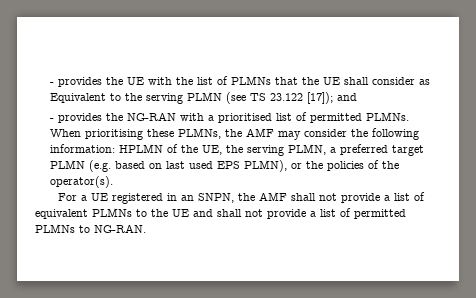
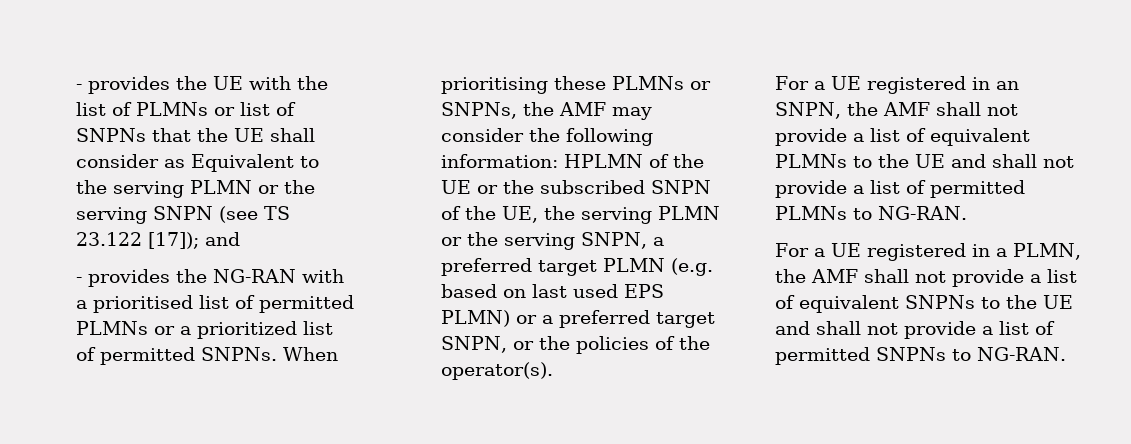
- - provides the UE with the list of PLMNs that the UE shall consider as Equivalent to the serving PLMN (see TS 23.122 [17]); and
+ - provides the UE with the list of PLMNs or list of SNPNs that the UE shall consider as Equivalent to the serving PLMN or the serving SNPN (see TS 23.122 [17]); and
- - provides the NG-RAN with a prioritised list of permitted PLMNs. When prioritising these PLMNs, the AMF may consider the following information: HPLMN of the UE, the serving PLMN, a preferred target PLMN (e.g. based on last used EPS PLMN), or the policies of the operator(s).
+ - provides the NG-RAN with a prioritised list of permitted PLMNs or a prioritized list of permitted SNPNs. When prioritising these PLMNs or SNPNs, the AMF may consider the following information: HPLMN of the UE or the subscribed SNPN of the UE, the serving PLMN or the serving SNPN, a preferred target PLMN (e.g. based on last used EPS PLMN) or a preferred target SNPN, or the policies of the operator(s).
+ For a UE registered in a PLMN, the AMF shall not provide a list of equivalent SNPNs to the UE and shall not provide a list of permitted SNPNs to NG-RAN.

